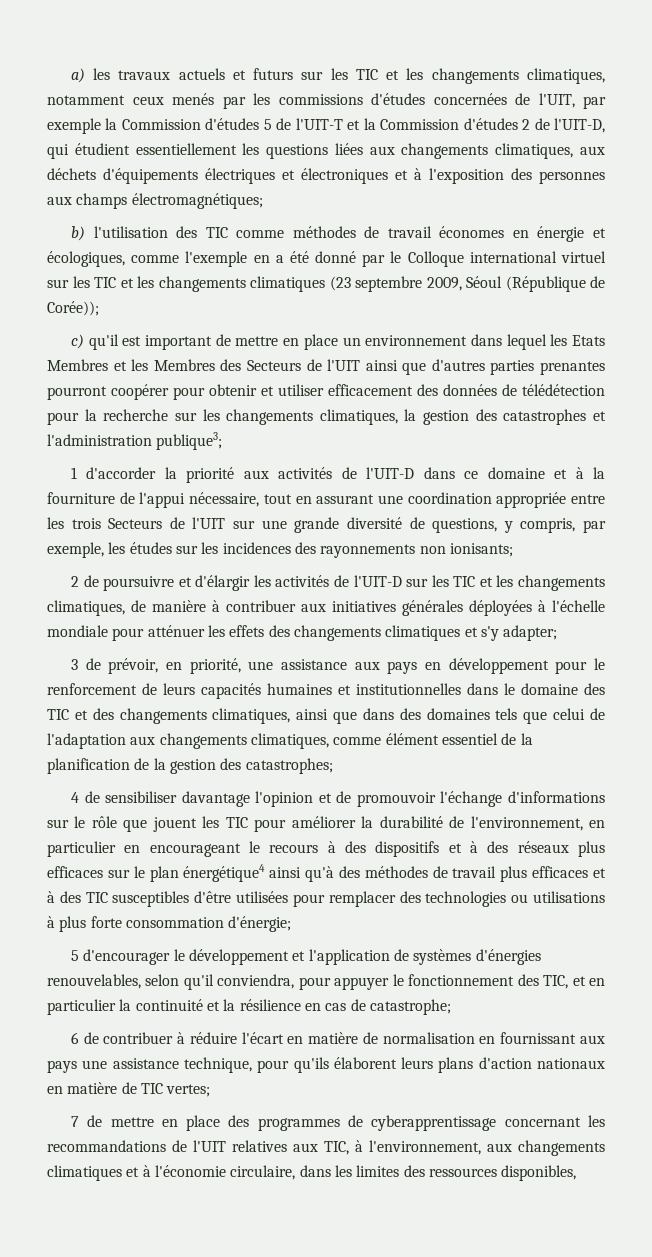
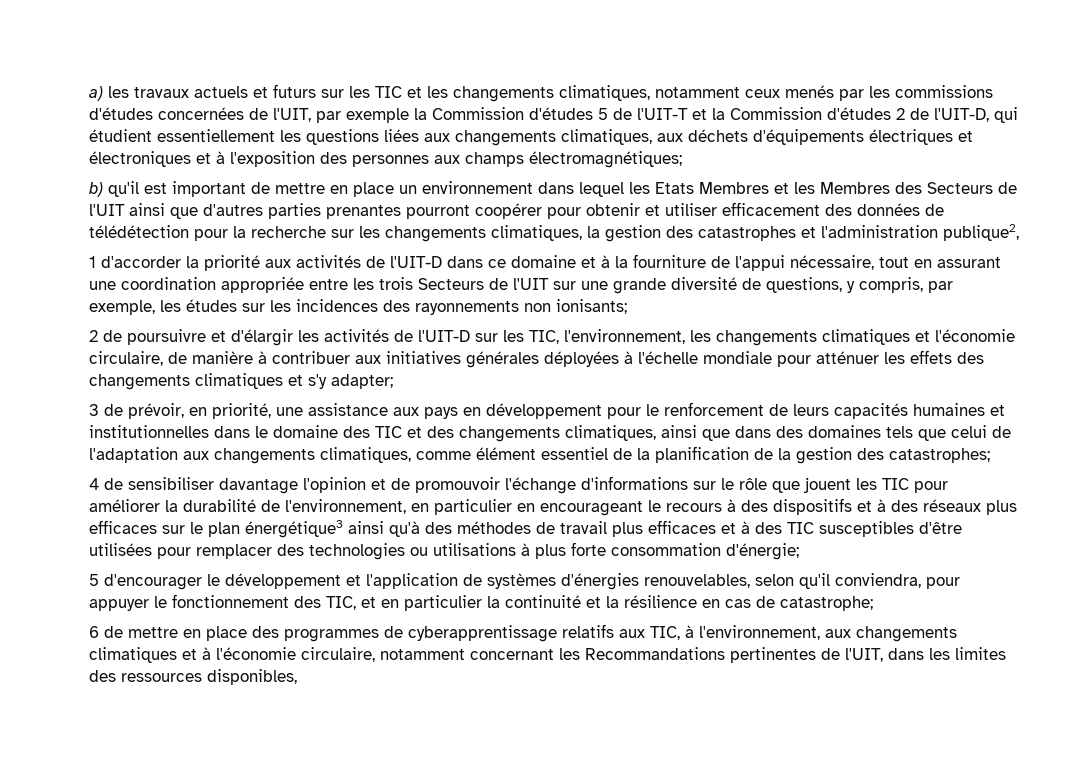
- b) l'utilisation des TIC comme méthodes de travail économes en énergie et écologiques, comme l'exemple en a été donné par le Colloque international virtuel sur les TIC et les changements climatiques (23 septembre 2009, Séoul (République de Corée));
- c) qu'il est important de mettre en place un environnement dans lequel les Etats Membres et les Membres des Secteurs de l'UIT ainsi que d'autres parties prenantes pourront coopérer pour obtenir et utiliser efficacement des données de télédétection pour la recherche sur les changements climatiques, la gestion des catastrophes et l'administration publique3;
+ b) qu'il est important de mettre en place un environnement dans lequel les Etats Membres et les Membres des Secteurs de l'UIT ainsi que d'autres parties prenantes pourront coopérer pour obtenir et utiliser efficacement des données de télédétection pour la recherche sur les changements climatiques, la gestion des catastrophes et l'administration publique2,
- 2 de poursuivre et d'élargir les activités de l'UIT-D sur les TIC et les changements climatiques, de manière à contribuer aux initiatives générales déployées à l'échelle mondiale pour atténuer les effets des changements climatiques et s'y adapter;
+ 2 de poursuivre et d'élargir les activités de l'UIT-D sur les TIC, l'environnement, les changements climatiques et l'économie circulaire, de manière à contribuer aux initiatives générales déployées à l'échelle mondiale pour atténuer les effets des changements climatiques et s'y adapter;
- 4 de sensibiliser davantage l'opinion et de promouvoir l'échange d'informations sur le rôle que jouent les TIC pour améliorer la durabilité de l'environnement, en particulier en encourageant le recours à des dispositifs et à des réseaux plus efficaces sur le plan énergétique4 ainsi qu'à des méthodes de travail plus efficaces et à des TIC susceptibles d'être utilisées pour remplacer des technologies ou utilisations à plus forte consommation d'énergie;
+ 4 de sensibiliser davantage l'opinion et de promouvoir l'échange d'informations sur le rôle que jouent les TIC pour améliorer la durabilité de l'environnement, en particulier en encourageant le recours à des dispositifs et à des réseaux plus efficaces sur le plan énergétique3 ainsi qu'à des méthodes de travail plus efficaces et à des TIC susceptibles d'être utilisées pour remplacer des technologies ou utilisations à plus forte consommation d'énergie;
- 6 de contribuer à réduire l'écart en matière de normalisation en fournissant aux pays une assistance technique, pour qu'ils élaborent leurs plans d'action nationaux en matière de TIC vertes;
- 7 de mettre en place des programmes de cyberapprentissage concernant les recommandations de l'UIT relatives aux TIC, à l'environnement, aux changements climatiques et à l'économie circulaire, dans les limites des ressources disponibles,
+ 6 de mettre en place des programmes de cyberapprentissage relatifs aux TIC, à l'environnement, aux changements climatiques et à l'économie circulaire, notamment concernant les Recommandations pertinentes de l'UIT, dans les limites des ressources disponibles,

